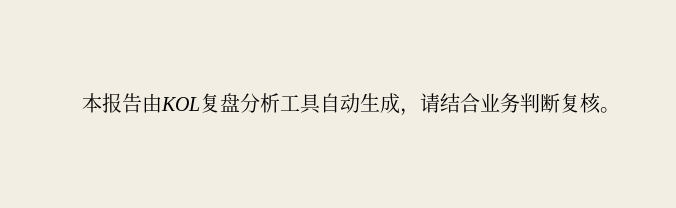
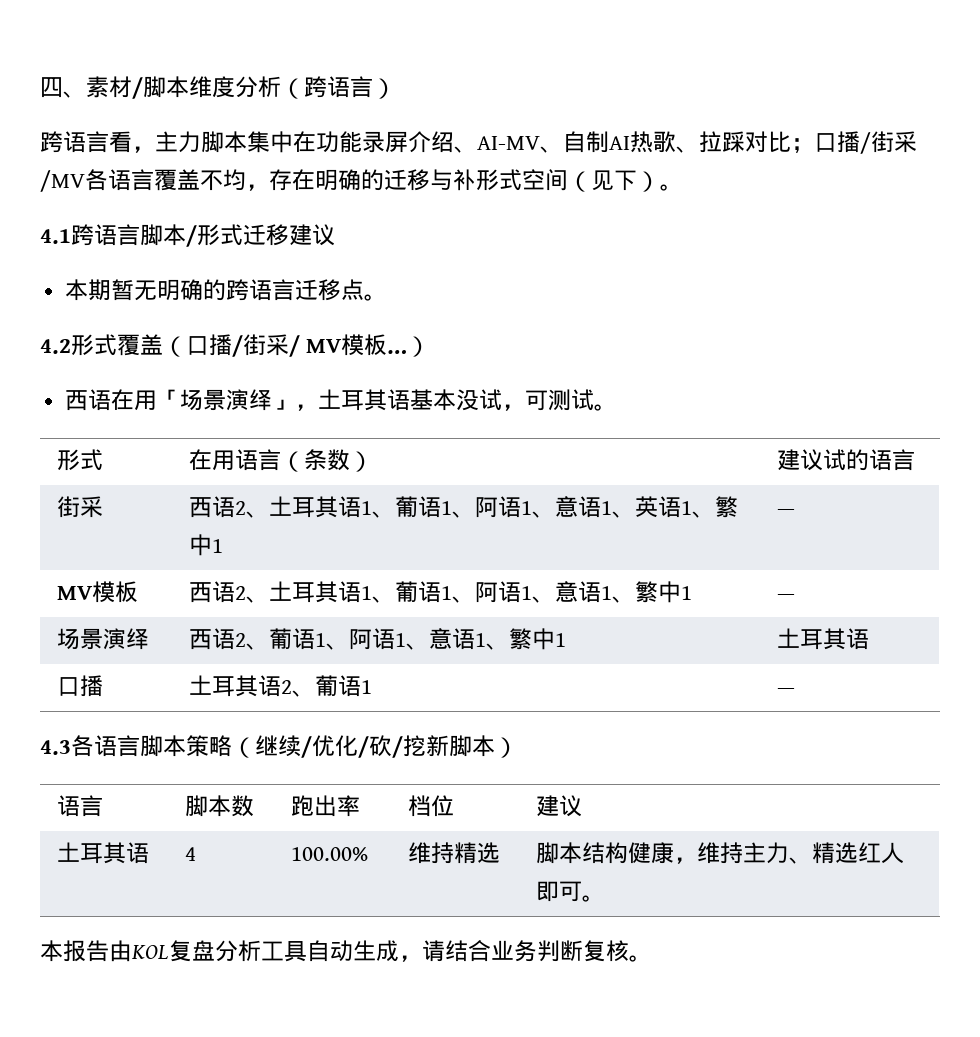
+ 四、素材/脚本维度分析（跨语言）
+ 跨语言看，主力脚本集中在功能录屏介绍、AI-MV、自制AI热歌、拉踩对比；口播/街采/MV各语言覆盖不均，存在明确的迁移与补形式空间（见下）。
+ 4.1跨语言脚本/形式迁移建议
+ 本期暂无明确的跨语言迁移点。
+ 4.2形式覆盖（口播/街采/ MV模板…）
+ 西语在用「场景演绎」，土耳其语基本没试，可测试。
+ 形式 | 在用语言（条数） | 建议试的语言
+ 街采 | 西语2、土耳其语1、葡语1、阿语1、意语1、英语1、繁中1 | —
+ MV模板 | 西语2、土耳其语1、葡语1、阿语1、意语1、繁中1 | —
+ 场景演绎 | 西语2、葡语1、阿语1、意语1、繁中1 | 土耳其语
+ 口播 | 土耳其语2、葡语1 | —
+ 4.3各语言脚本策略（继续/优化/砍/挖新脚本）
+ 语言 | 脚本数 | 跑出率 | 档位 | 建议
+ 土耳其语 | 4 | 100.00% | 维持精选 | 脚本结构健康，维持主力、精选红人即可。

